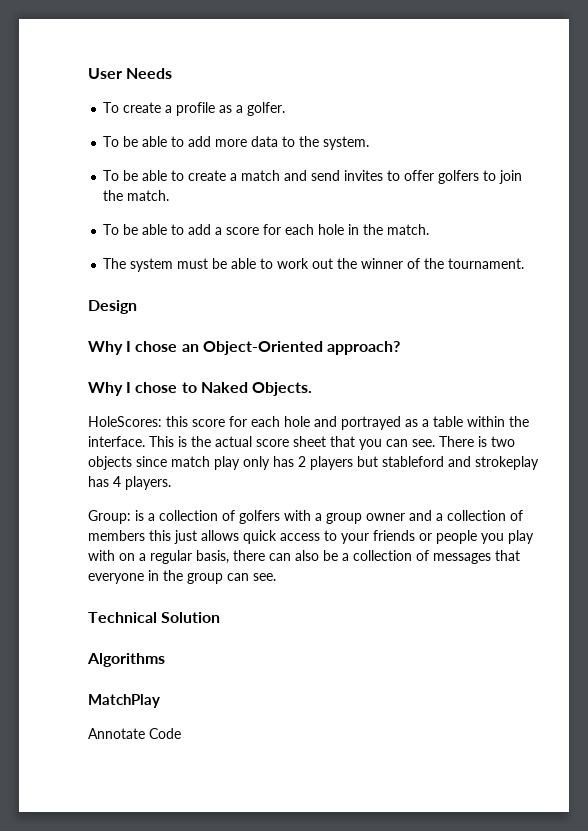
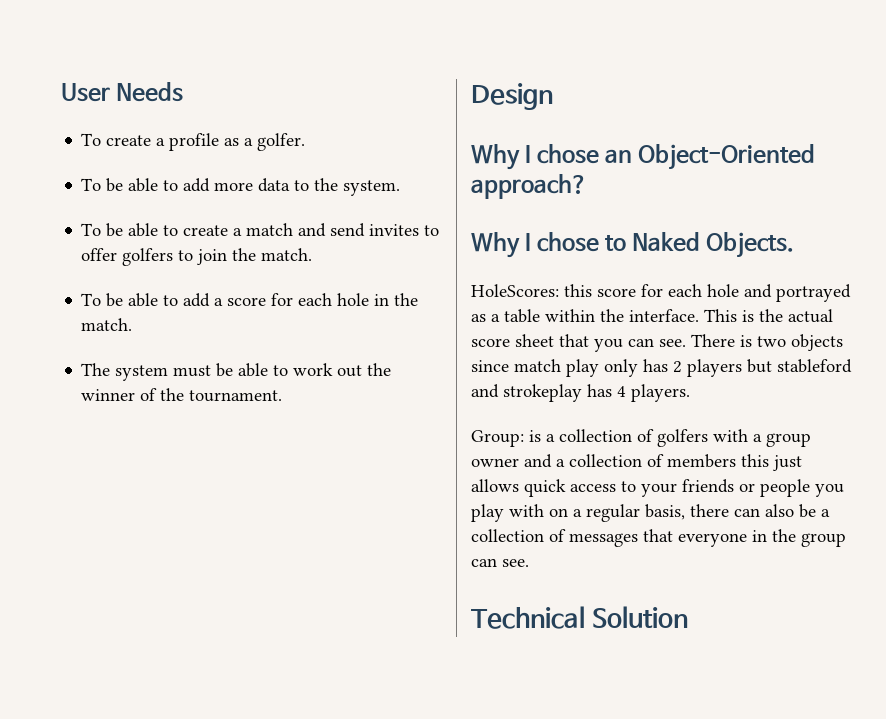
- Algorithms
- MatchPlay
- Annotate Code

